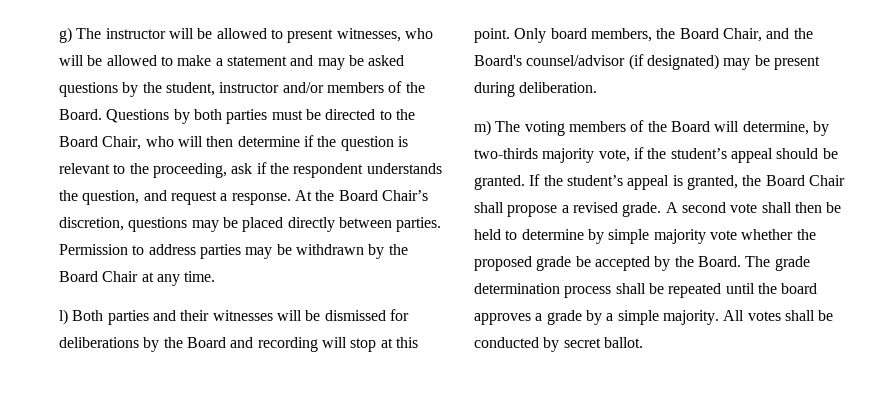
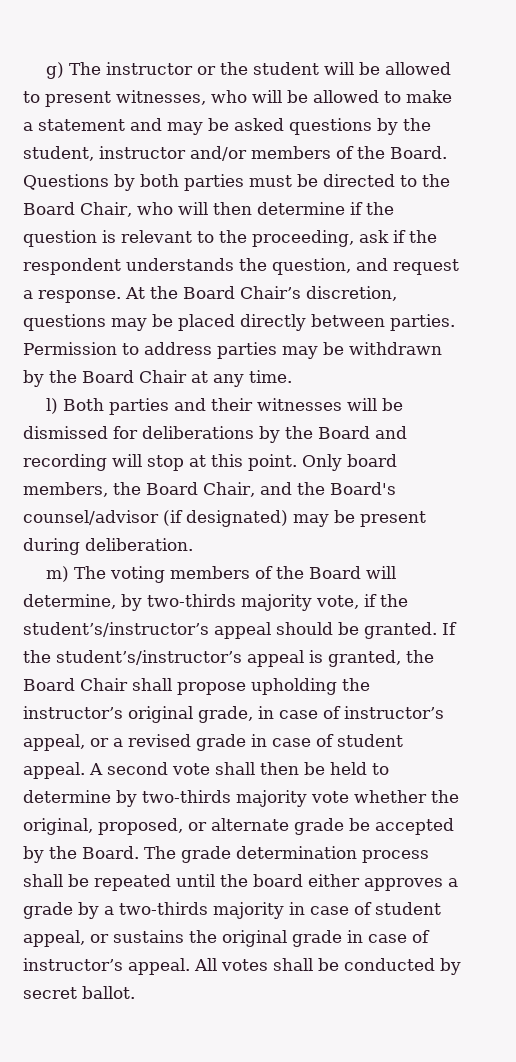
- g) The instructor will be allowed to present witnesses, who will be allowed to make a statement and may be asked questions by the student, instructor and/or members of the Board.
+ g) The instructor or the student will be allowed to present witnesses, who will be allowed to make a statement and may be asked questions by the student, instructor and/or members of the Board.
- m) The voting members of the Board will determine, by two-thirds majority vote, if the student’s appeal should be granted.
+ m) The voting members of the Board will determine, by two-thirds majority vote, if the student’s/instructor’s appeal should be granted.
- If the student’s appeal is granted, the Board Chair shall propose a revised grade.
+ If the student’s/instructor’s appeal is granted, the Board Chair shall propose upholding the instructor’s original grade, in case of instructor’s appeal, or a revised grade in case of student appeal.
- A second vote shall then be held to determine by simple majority vote whether the proposed grade be accepted by the Board.
+ A second vote shall then be held to determine by two-thirds majority vote whether the original, proposed, or alternate grade be accepted by the Board.
- The grade determination process shall be repeated until the board approves a grade by a simple majority.
+ The grade determination process shall be repeated until the board either approves a grade by a two-thirds majority in case of student appeal, or sustains the original grade in case of instructor’s appeal.

